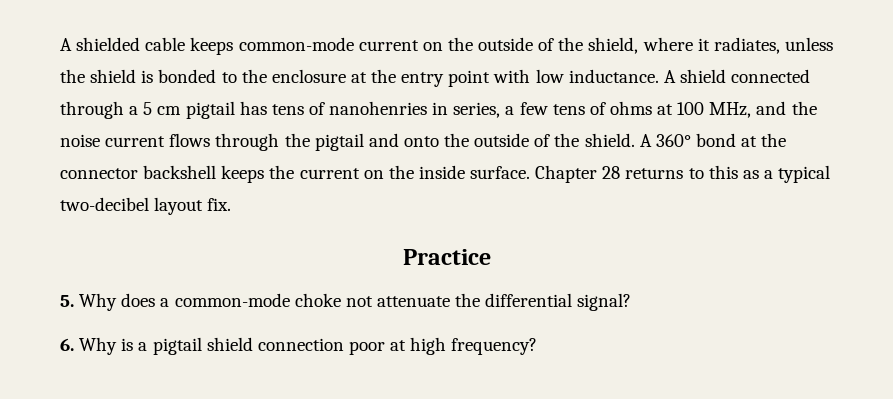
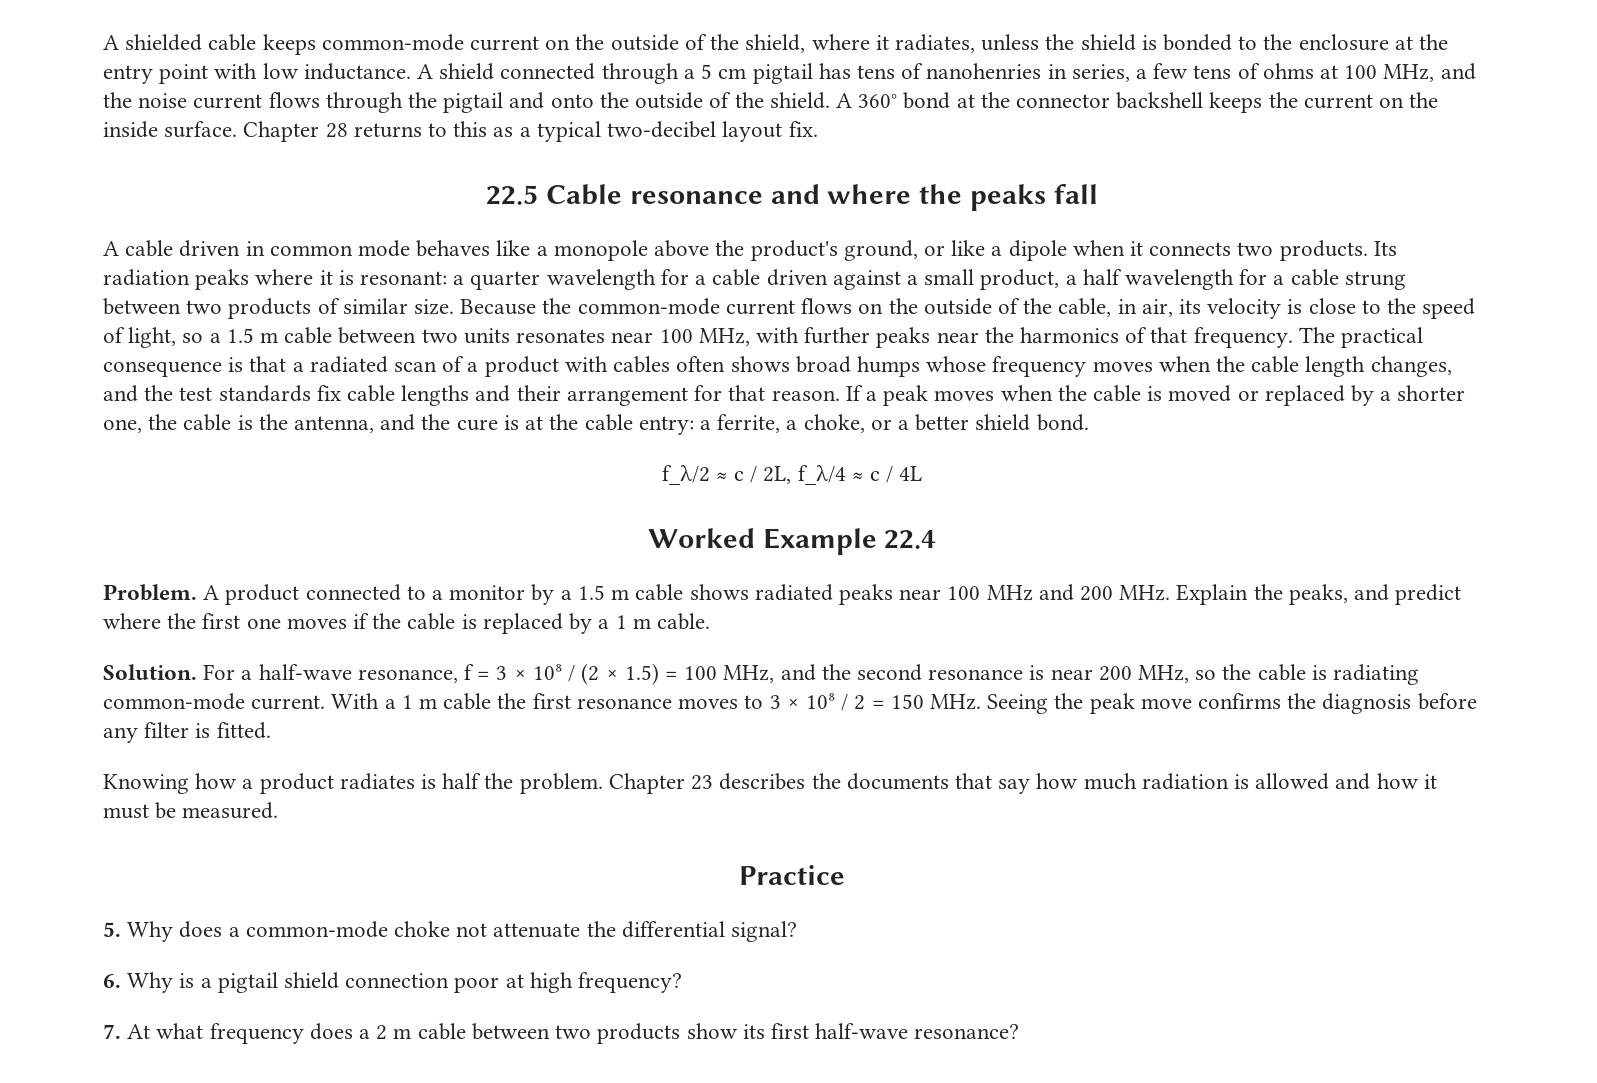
+ 22.5 Cable resonance and where the peaks fall
+ A cable driven in common mode behaves like a monopole above the product's ground, or like a dipole when it connects two products. Its radiation peaks where it is resonant: a quarter wavelength for a cable driven against a small product, a half wavelength for a cable strung between two products of similar size. Because the common-mode current flows on the outside of the cable, in air, its velocity is close to the speed of light, so a 1.5 m cable between two units resonates near 100 MHz, with further peaks near the harmonics of that frequency. The practical consequence is that a radiated scan of a product with cables often shows broad humps whose frequency moves when the cable length changes, and the test standards fix cable lengths and their arrangement for that reason. If a peak moves when the cable is moved or replaced by a shorter one, the cable is the antenna, and the cure is at the cable entry: a ferrite, a choke, or a better shield bond.
+ f_λ/2 ≈ c / 2L, f_λ/4 ≈ c / 4L
+ Worked Example 22.4
+ Problem. A product connected to a monitor by a 1.5 m cable shows radiated peaks near 100 MHz and 200 MHz. Explain the peaks, and predict where the first one moves if the cable is replaced by a 1 m cable.
+ Solution. For a half-wave resonance, f = 3 × 10⁸ / (2 × 1.5) = 100 MHz, and the second resonance is near 200 MHz, so the cable is radiating common-mode current. With a 1 m cable the first resonance moves to 3 × 10⁸ / 2 = 150 MHz. Seeing the peak move confirms the diagnosis before any filter is fitted.
+ Knowing how a product radiates is half the problem. Chapter 23 describes the documents that say how much radiation is allowed and how it must be measured.
+ 7. At what frequency does a 2 m cable between two products show its first half-wave resonance?

